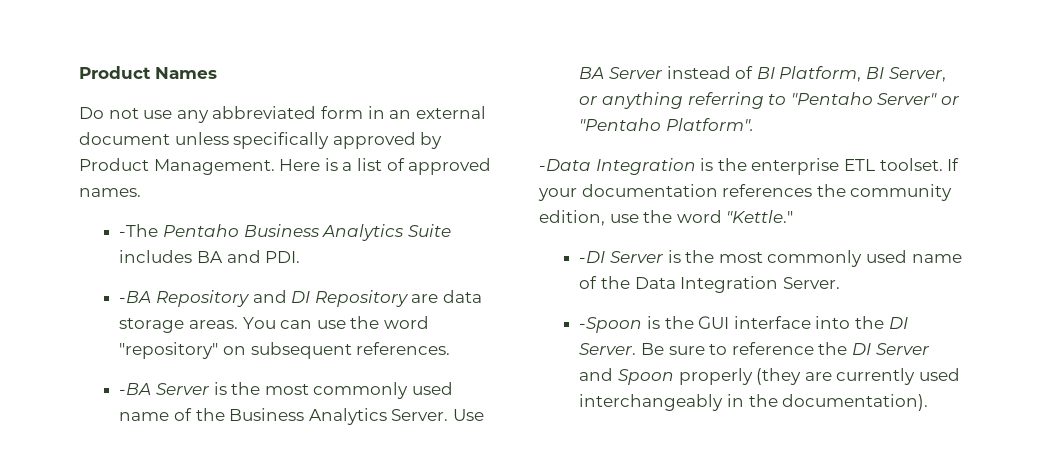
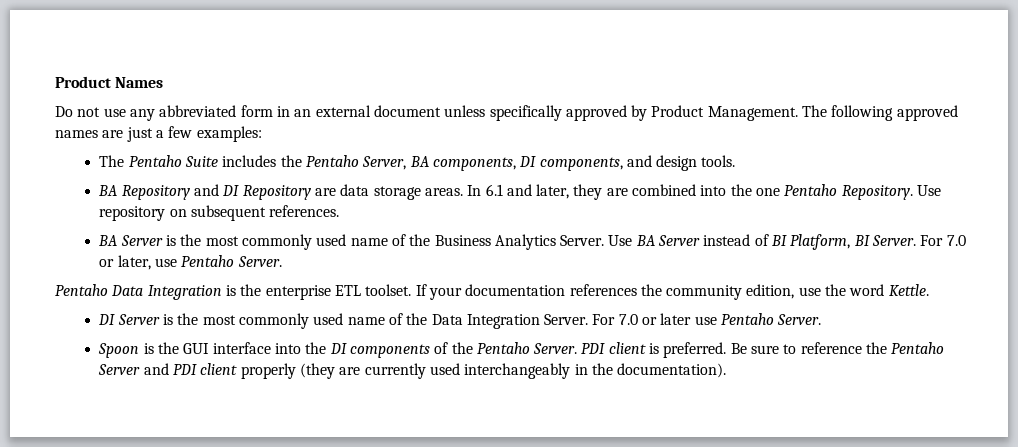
- Here is a list of approved names.
- -The Pentaho Business Analytics Suite includes BA and PDI.
- -BA Repository and DI Repository are data storage areas.
+ The following approved names are just a few examples:
+ The Pentaho Suite includes the Pentaho Server, BA components, DI components, and design tools.
+ BA Repository and DI Repository are data storage areas.
- You can use the word "repository" on subsequent references.
+ In 6.1 and later, they are combined into the one Pentaho Repository. Use repository on subsequent references.
- -BA Server is the most commonly used name of the Business Analytics Server.
+ BA Server is the most commonly used name of the Business Analytics Server.
- Use BA Server instead of BI Platform, BI Server, or anything referring to "Pentaho Server" or "Pentaho Platform".
- -Data Integration is the enterprise ETL toolset.
+ Use BA Server instead of BI Platform, BI Server. For 7.0 or later, use Pentaho Server.
+ Pentaho Data Integration is the enterprise ETL toolset.
- If your documentation references the community edition, use the word "Kettle."
- -DI Server is the most commonly used name of the Data Integration Server.
- -Spoon is the GUI interface into the DI Server.
+ If your documentation references the community edition, use the word Kettle.
+ DI Server is the most commonly used name of the Data Integration Server. For 7.0 or later use Pentaho Server.
+ Spoon is the GUI interface into the DI components of the Pentaho Server. PDI client is preferred.
- Be sure to reference the DI Server and Spoon properly (they are currently used interchangeably in the documentation).
+ Be sure to reference the Pentaho Server and PDI client properly (they are currently used interchangeably in the documentation).

